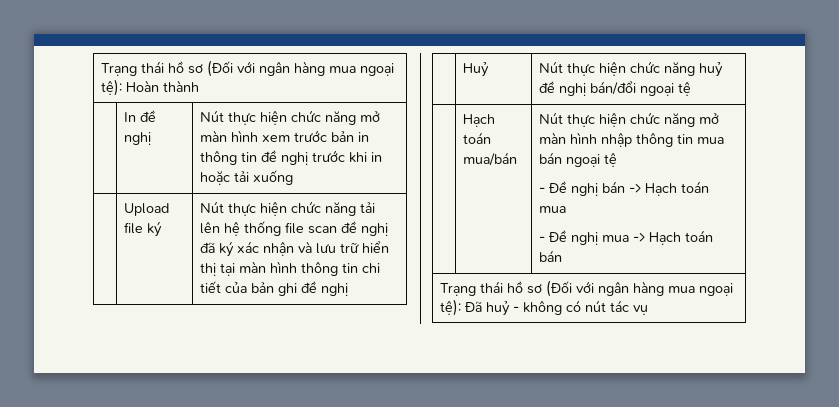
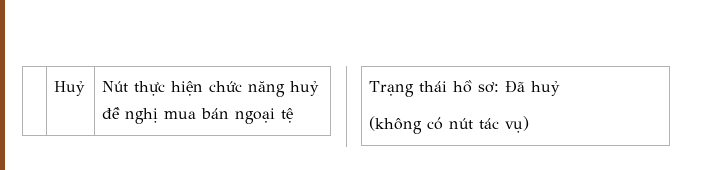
- Trạng thái hồ sơ (Đối với ngân hàng mua ngoại tệ): Hoàn thành
- | In đề nghị | Nút thực hiện chức năng mở màn hình xem trước bản in thông tin đề nghị trước khi in hoặc tải xuống
- | Upload file ký | Nút thực hiện chức năng tải lên hệ thống file scan đề nghị đã ký xác nhận và lưu trữ hiển thị tại màn hình thông tin chi tiết của bản ghi đề nghị
- | Huỷ | Nút thực hiện chức năng huỷ đề nghị bán/đổi ngoại tệ
- | Hạch toán mua/bán | Nút thực hiện chức năng mở màn hình nhập thông tin mua bán ngoại tệ
- - Đề nghị bán -> Hạch toán mua
- - Đề nghị mua -> Hạch toán bán
- Trạng thái hồ sơ (Đối với ngân hàng mua ngoại tệ): Đã huỷ - không có nút tác vụ
+ | Huỷ | Nút thực hiện chức năng huỷ đề nghị mua bán ngoại tệ
+ Trạng thái hồ sơ: Đã huỷ
+ (không có nút tác vụ)

